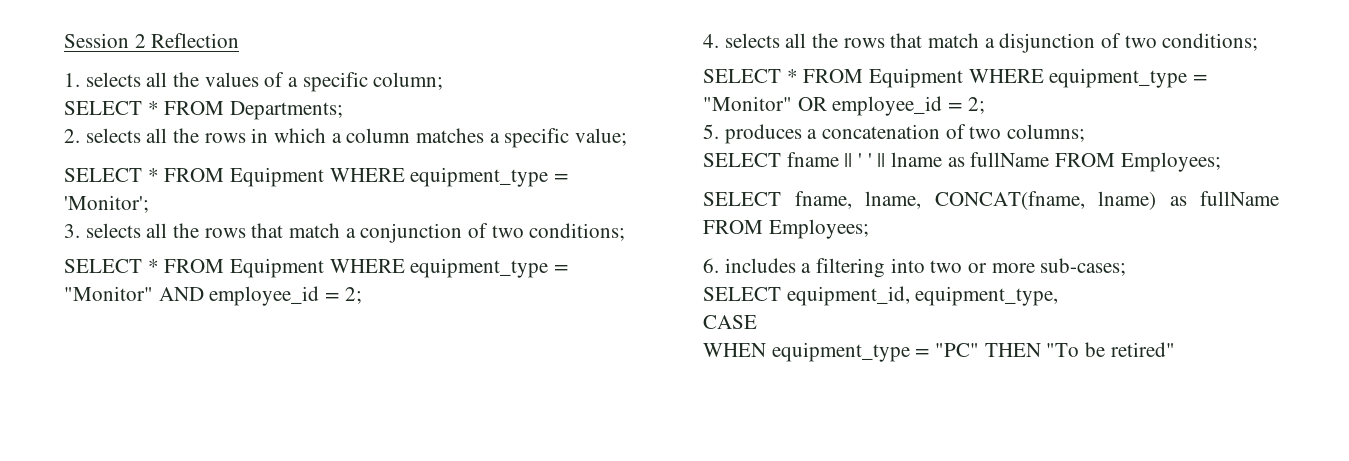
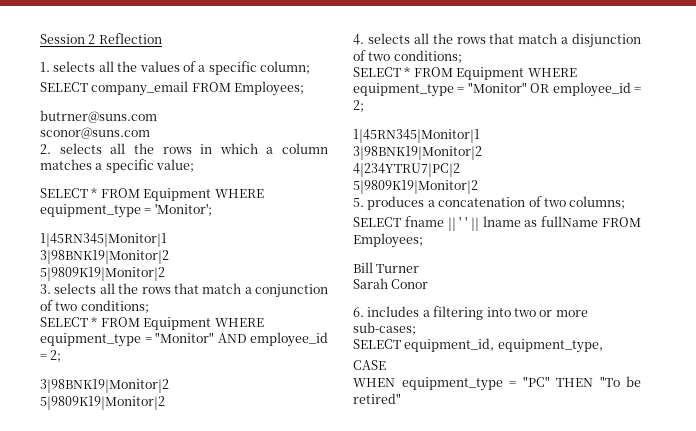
- SELECT * FROM Departments;
+ SELECT company_email FROM Employees;
+ butrner@suns.com
+ sconor@suns.com
  SELECT * FROM Equipment WHERE equipment_type = 'Monitor';
+ 1|45RN345|Monitor|1
+ 3|98BNK19|Monitor|2
+ 5|9809K19|Monitor|2
  SELECT * FROM Equipment WHERE equipment_type = "Monitor" AND employee_id = 2;
+ 3|98BNK19|Monitor|2
+ 5|9809K19|Monitor|2
  SELECT * FROM Equipment WHERE equipment_type = "Monitor" OR employee_id = 2;
+ 1|45RN345|Monitor|1
+ 3|98BNK19|Monitor|2
+ 4|234YTRU7|PC|2
+ 5|9809K19|Monitor|2
- SELECT fname, lname, CONCAT(fname, lname) as fullName FROM Employees;
+ Bill Turner
+ Sarah Conor

